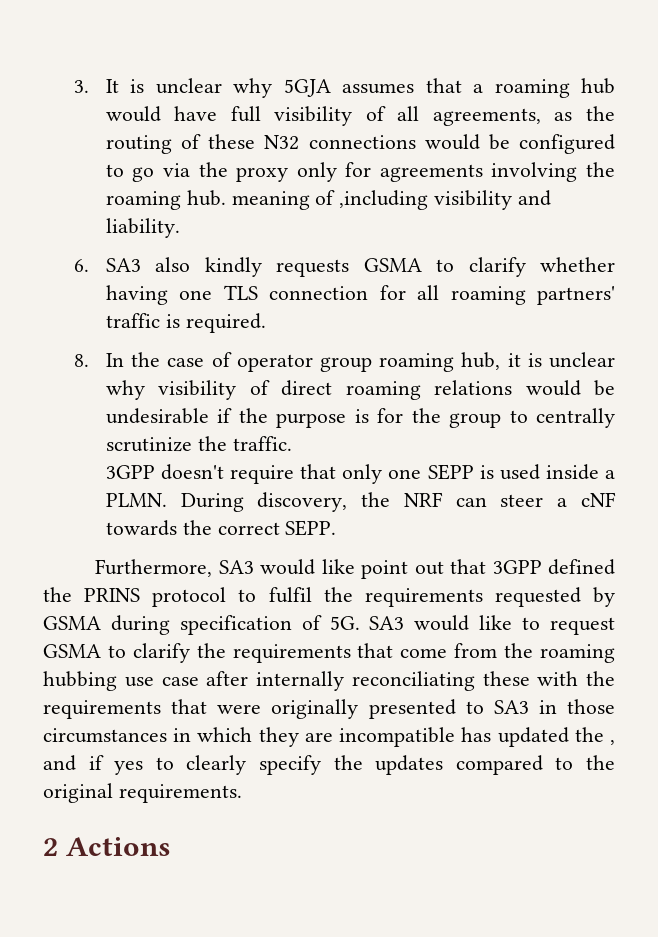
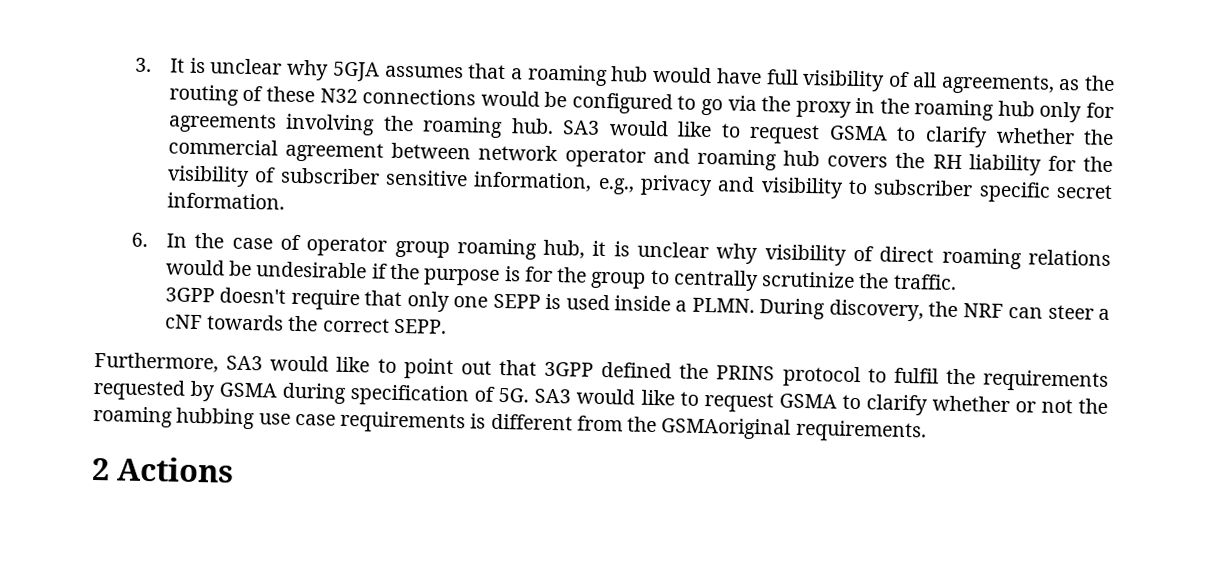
- 3. It is unclear why 5GJA assumes that a roaming hub would have full visibility of all agreements, as the routing of these N32 connections would be configured to go via the proxy only for agreements involving the roaming hub. meaning of ,including visibility and liability.
- 6. SA3 also kindly requests GSMA to clarify whether having one TLS connection for all roaming partners' traffic is required.
- 8. In the case of operator group roaming hub, it is unclear why visibility of direct roaming relations would be undesirable if the purpose is for the group to centrally scrutinize the traffic.
+ 3. It is unclear why 5GJA assumes that a roaming hub would have full visibility of all agreements, as the routing of these N32 connections would be configured to go via the proxy in the roaming hub only for agreements involving the roaming hub. SA3 would like to request GSMA to clarify whether the commercial agreement between network operator and roaming hub covers the RH liability for the visibility of subscriber sensitive information, e.g., privacy and visibility to subscriber specific secret information.
+ 6. In the case of operator group roaming hub, it is unclear why visibility of direct roaming relations would be undesirable if the purpose is for the group to centrally scrutinize the traffic.
- Furthermore, SA3 would like point out that 3GPP defined the PRINS protocol to fulfil the requirements requested by GSMA during specification of 5G.
+ Furthermore, SA3 would like to point out that 3GPP defined the PRINS protocol to fulfil the requirements requested by GSMA during specification of 5G.
- SA3 would like to request GSMA to clarify the requirements that come from the roaming hubbing use case after internally reconciliating these with the requirements that were originally presented to SA3 in those circumstances in which they are incompatible has updated the , and if yes to clearly specify the updates compared to the original requirements.
+ SA3 would like to request GSMA to clarify whether or not the roaming hubbing use case requirements is different from the GSMAoriginal requirements.

